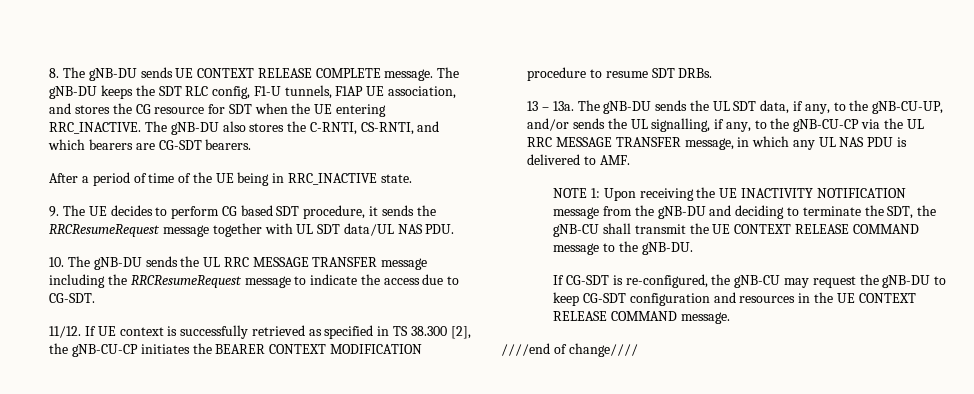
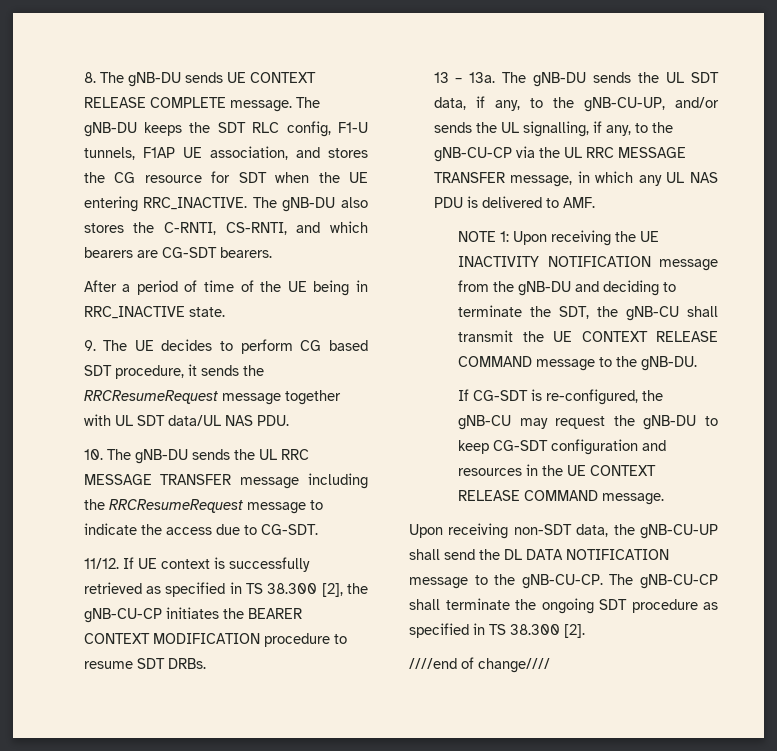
+ Upon receiving non-SDT data, the gNB-CU-UP shall send the DL DATA NOTIFICATION message to the gNB-CU-CP. The gNB-CU-CP shall terminate the ongoing SDT procedure as specified in TS 38.300 [2].

